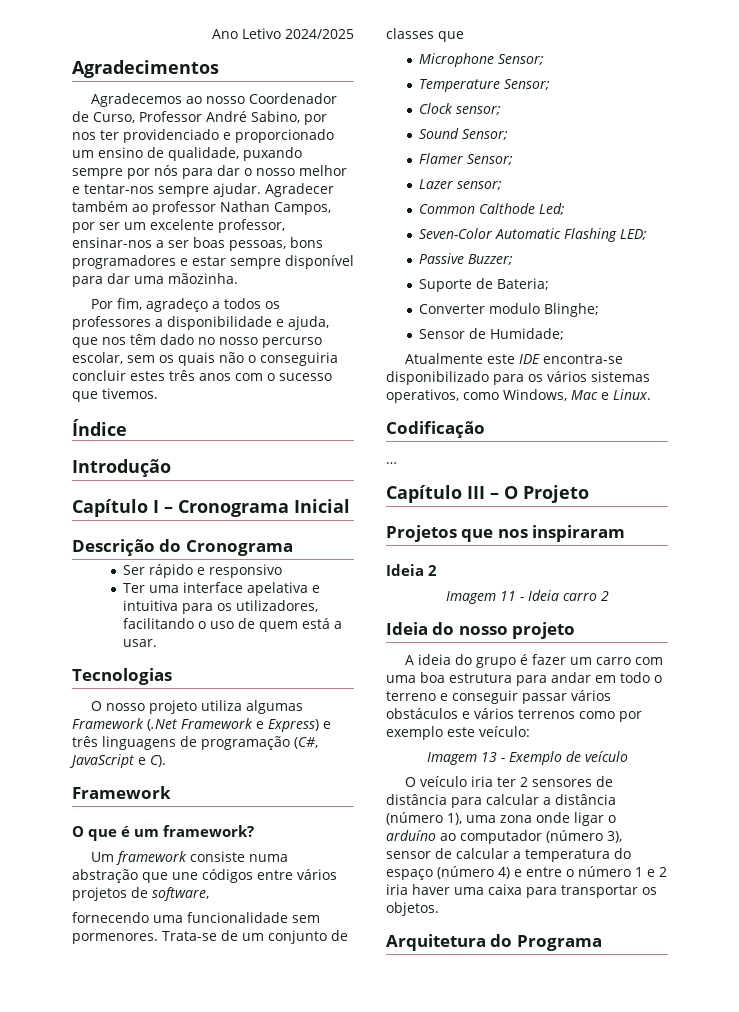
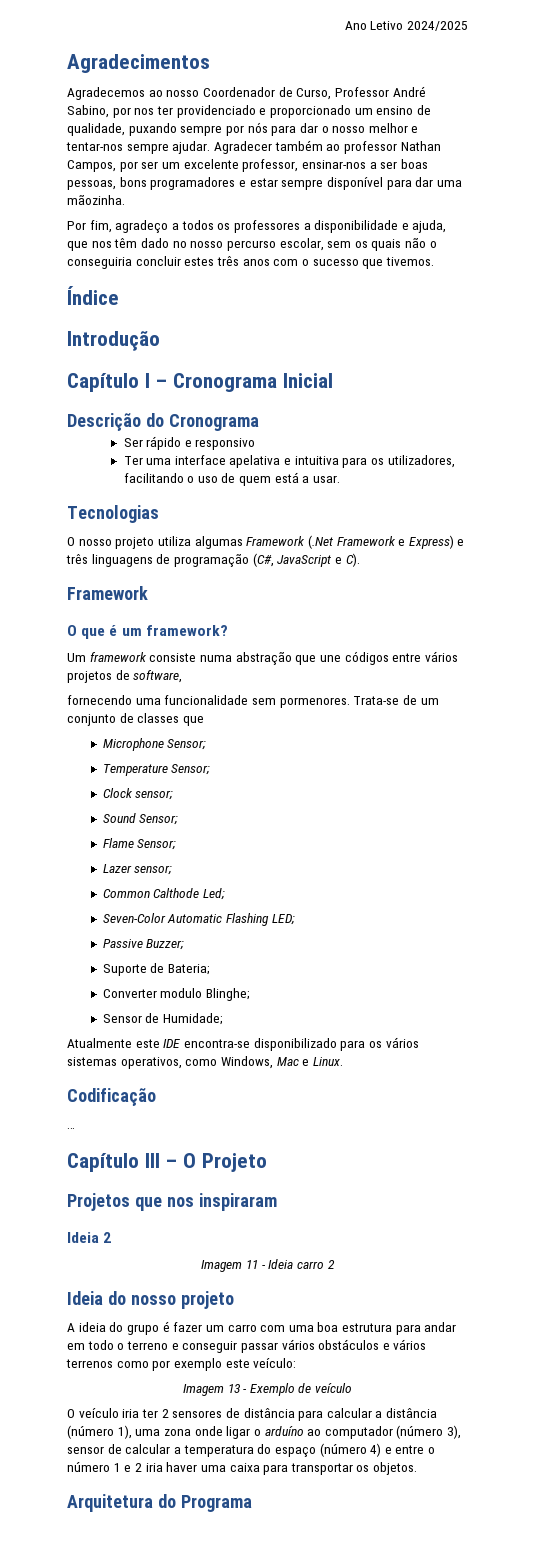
- Flamer Sensor;
+ Flame Sensor;

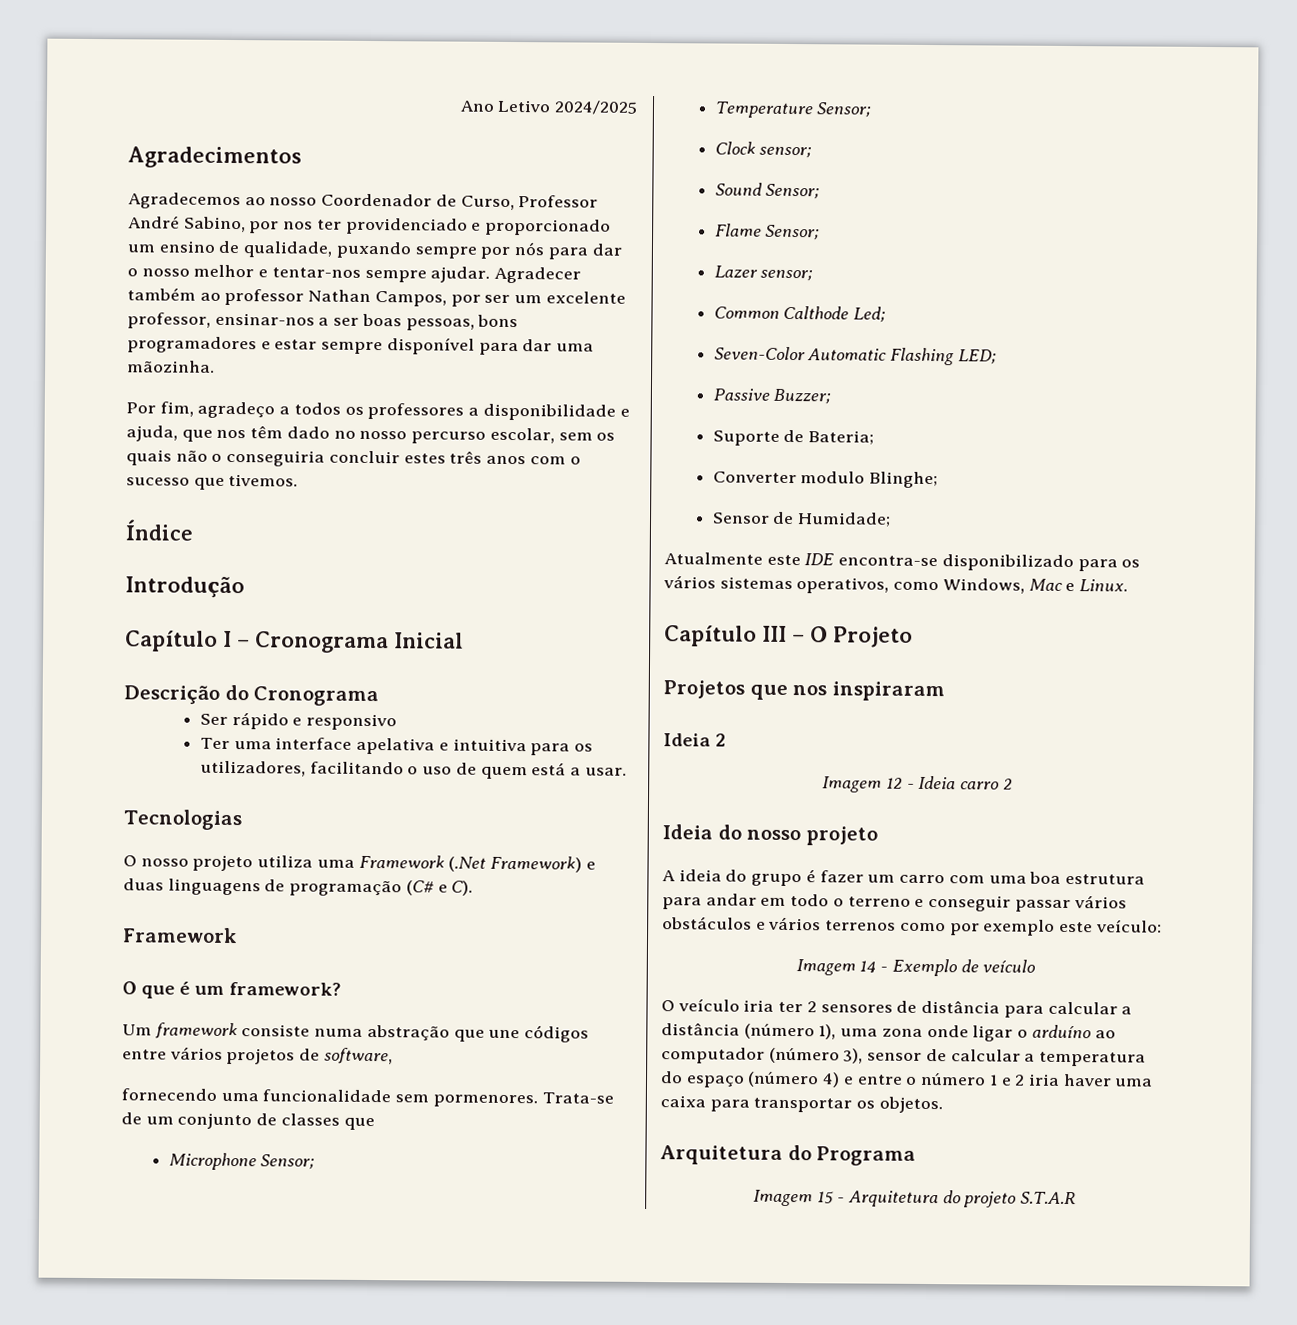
- O nosso projeto utiliza algumas Framework (.Net Framework e Express) e três linguagens de programação (C#, JavaScript e C).
+ O nosso projeto utiliza uma Framework (.Net Framework) e duas linguagens de programação (C# e C).
- Codificação
- …
- Imagem 11 - Ideia carro 2
+ Imagem 12 - Ideia carro 2
- Imagem 13 - Exemplo de veículo
+ Imagem 14 - Exemplo de veículo
+ Imagem 15 - Arquitetura do projeto S.T.A.R

